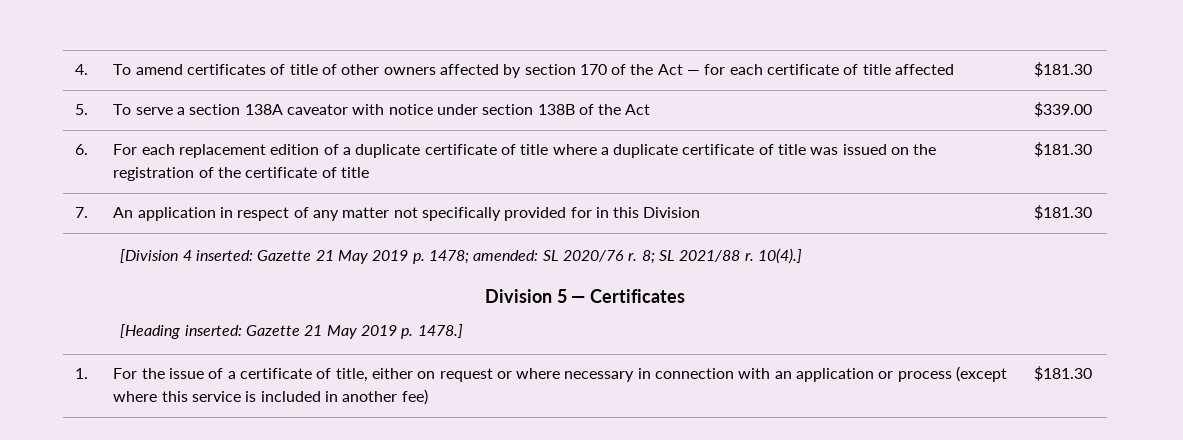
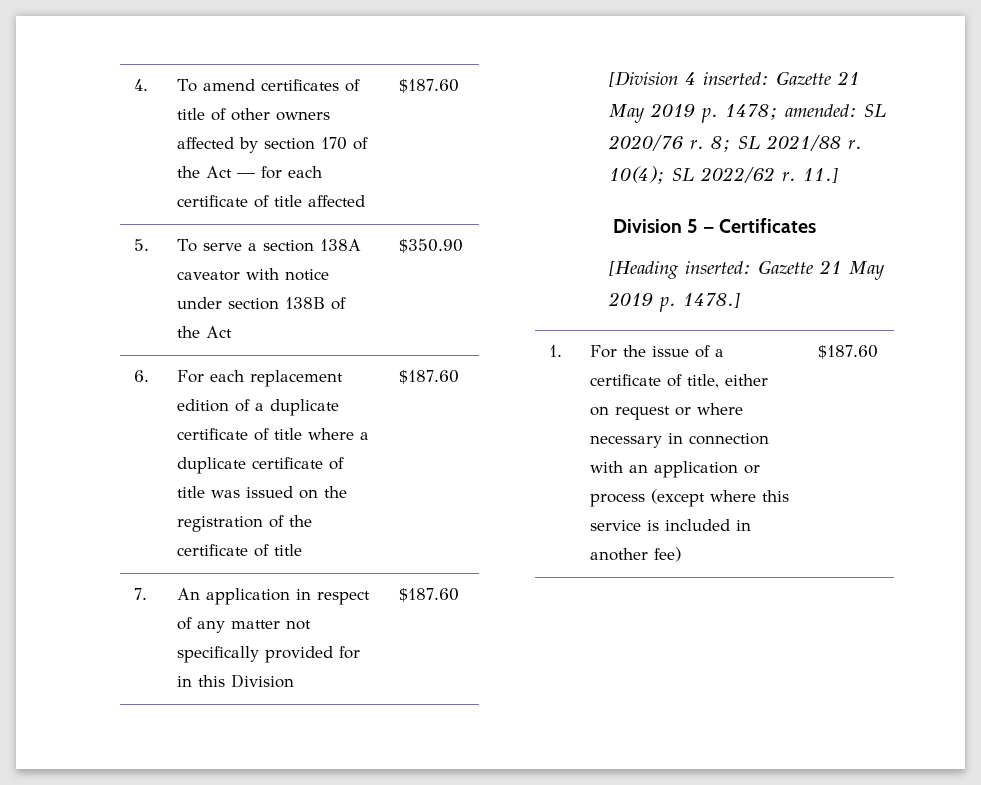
- 4. | To amend certificates of title of other owners affected by section 170 of the Act — for each certificate of title affected | $181.30
+ 4. | To amend certificates of title of other owners affected by section 170 of the Act — for each certificate of title affected | $187.60
- 5. | To serve a section 138A caveator with notice under section 138B of the Act | $339.00
+ 5. | To serve a section 138A caveator with notice under section 138B of the Act | $350.90
- 6. | For each replacement edition of a duplicate certificate of title where a duplicate certificate of title was issued on the registration of the certificate of title | $181.30
+ 6. | For each replacement edition of a duplicate certificate of title where a duplicate certificate of title was issued on the registration of the certificate of title | $187.60
- 7. | An application in respect of any matter not specifically provided for in this Division | $181.30
+ 7. | An application in respect of any matter not specifically provided for in this Division | $187.60
- 10(4).]
+ 10(4); SL 2022/62 r. 11.]
- 1. | For the issue of a certificate of title, either on request or where necessary in connection with an application or process (except where this service is included in another fee) | $181.30
+ 1. | For the issue of a certificate of title, either on request or where necessary in connection with an application or process (except where this service is included in another fee) | $187.60

